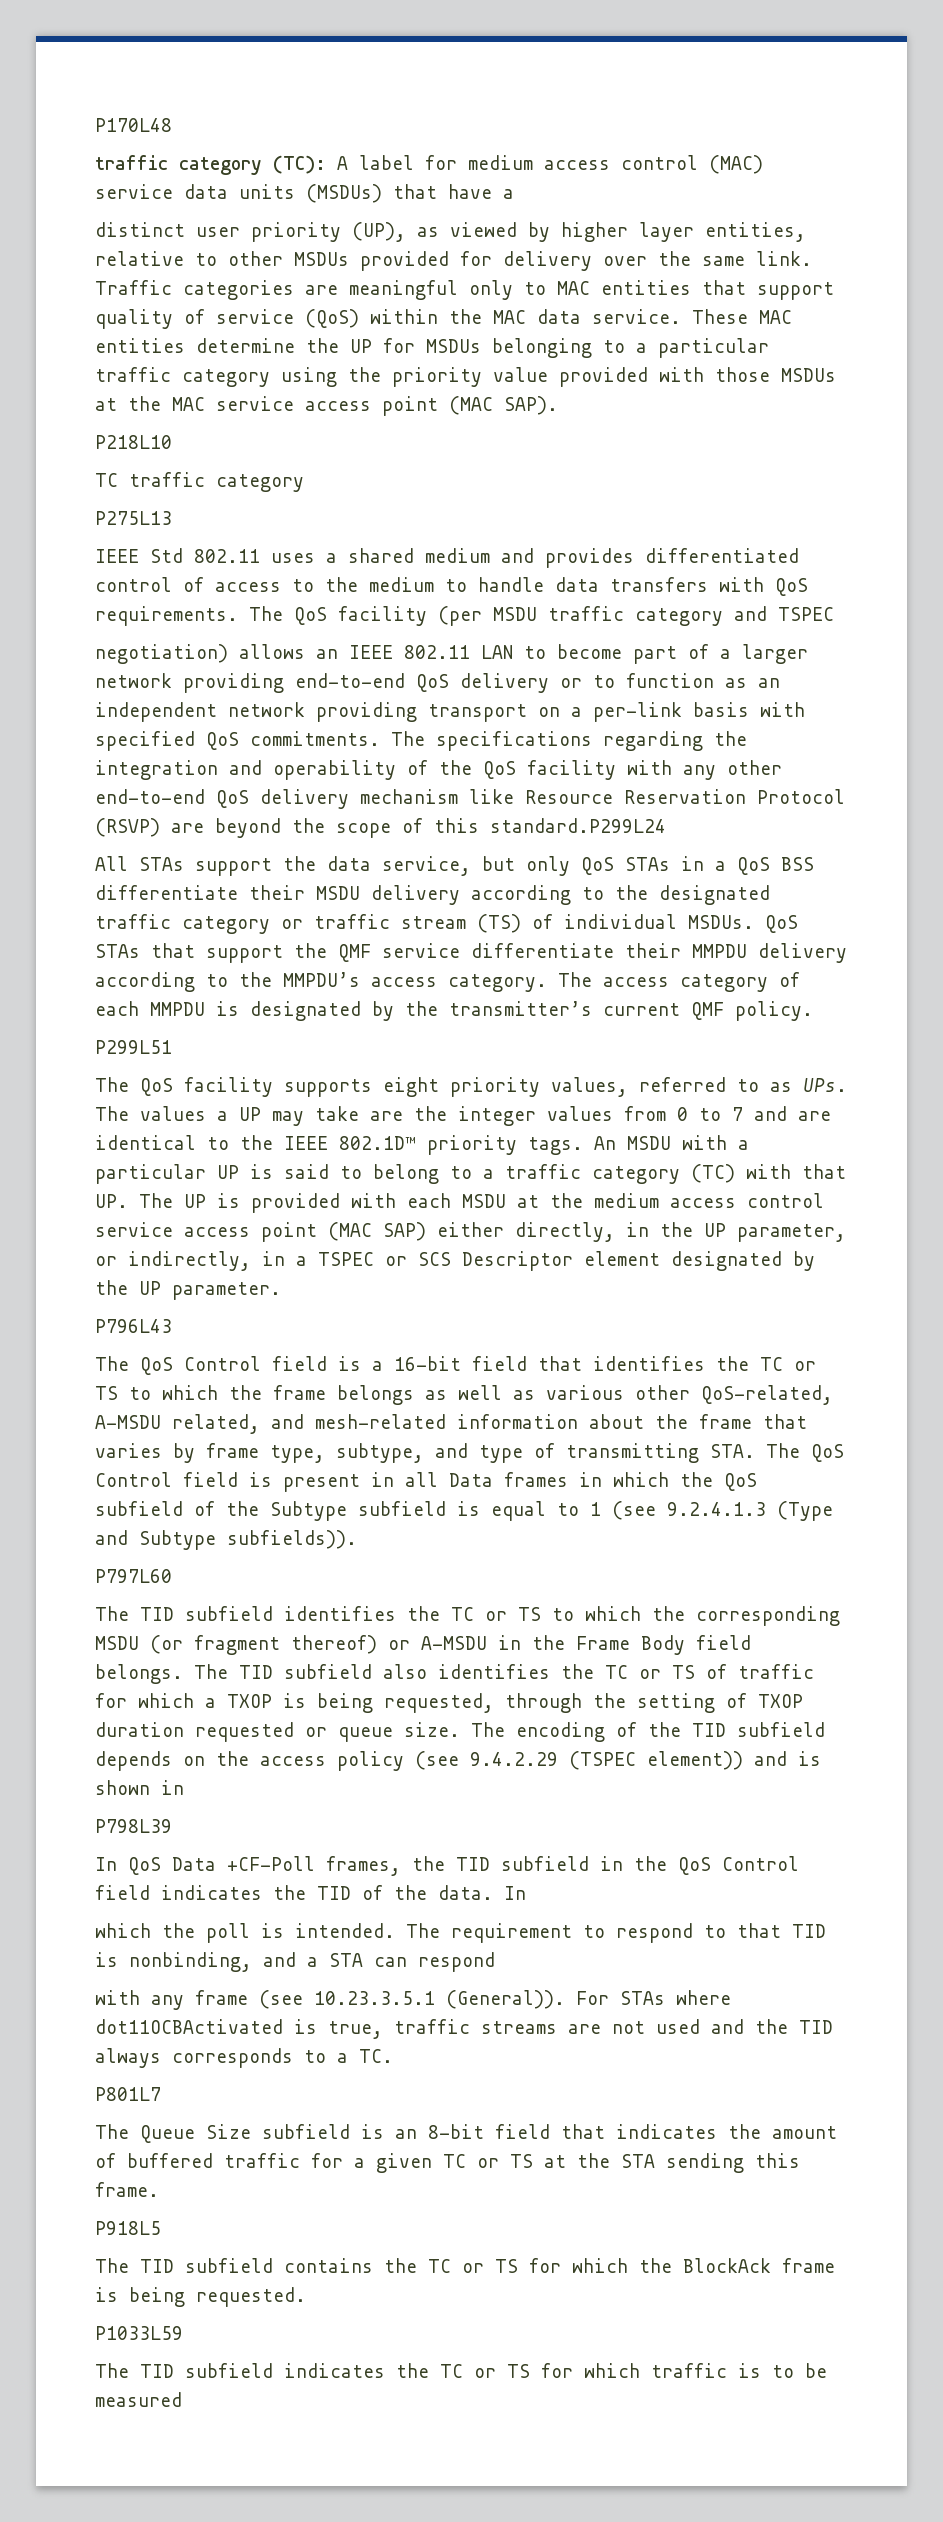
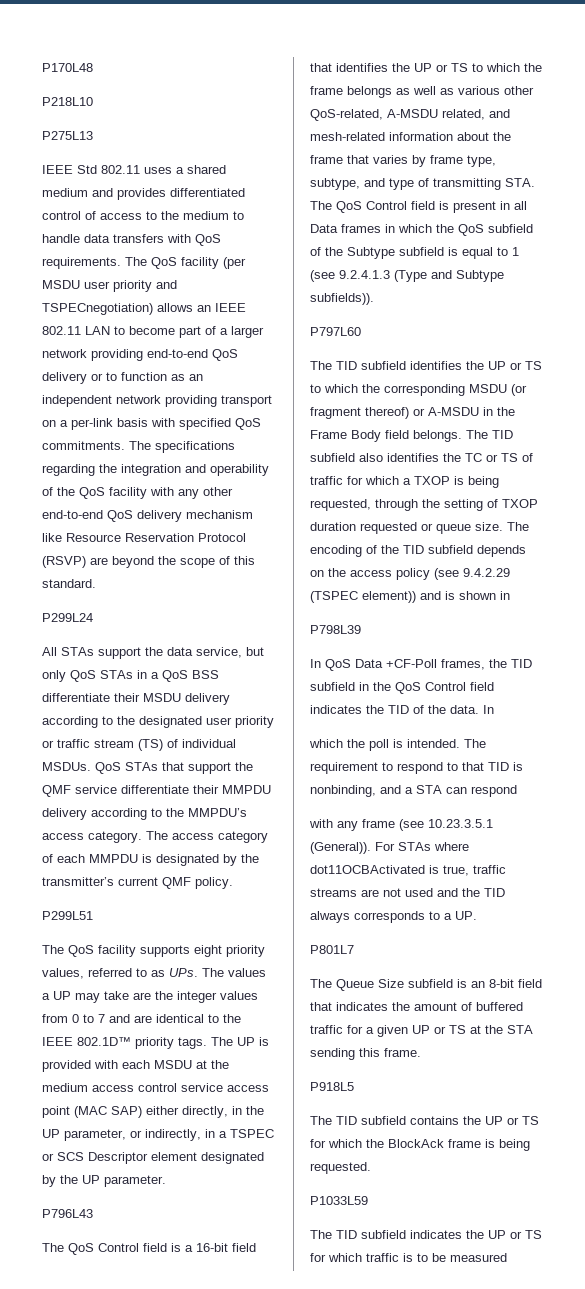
- traffic category (TC): A label for medium access control (MAC) service data units (MSDUs) that have a
- distinct user priority (UP), as viewed by higher layer entities, relative to other MSDUs provided for delivery over the same link. Traffic categories are meaningful only to MAC entities that support quality of service (QoS) within the MAC data service. These MAC entities determine the UP for MSDUs belonging to a particular traffic category using the priority value provided with those MSDUs at the MAC service access point (MAC SAP).
  P218L10
- TC traffic category
- The QoS facility (per MSDU traffic category and TSPEC
- negotiation) allows an IEEE 802.11 LAN to become part of a larger network providing end-to-end QoS delivery or to function as an independent network providing transport on a per-link basis with specified QoS commitments.
+ The QoS facility (per MSDU user priority and TSPECnegotiation) allows an IEEE 802.11 LAN to become part of a larger network providing end-to-end QoS delivery or to function as an independent network providing transport on a per-link basis with specified QoS commitments.
- The specifications regarding the integration and operability of the QoS facility with any other end-to-end QoS delivery mechanism like Resource Reservation Protocol (RSVP) are beyond the scope of this standard.P299L24
+ The specifications regarding the integration and operability of the QoS facility with any other end-to-end QoS delivery mechanism like Resource Reservation Protocol (RSVP) are beyond the scope of this standard.
+ P299L24
- All STAs support the data service, but only QoS STAs in a QoS BSS differentiate their MSDU delivery according to the designated traffic category or traffic stream (TS) of individual MSDUs.
+ All STAs support the data service, but only QoS STAs in a QoS BSS differentiate their MSDU delivery according to the designated user priority or traffic stream (TS) of individual MSDUs.
- An MSDU with a particular UP is said to belong to a traffic category (TC) with that UP. The UP is provided with each MSDU at the medium access control service access point (MAC SAP) either directly, in the UP parameter, or indirectly, in a TSPEC or SCS Descriptor element designated by the UP parameter.
+ The UP is provided with each MSDU at the medium access control service access point (MAC SAP) either directly, in the UP parameter, or indirectly, in a TSPEC or SCS Descriptor element designated by the UP parameter.
- The QoS Control field is a 16-bit field that identifies the TC or TS to which the frame belongs as well as various other QoS-related, A-MSDU related, and mesh-related information about the frame that varies by frame type, subtype, and type of transmitting STA. The QoS Control field is present in all Data frames in which the QoS subfield of the Subtype subfield is equal to 1 (see 9.2.4.1.3 (Type and Subtype subfields)).
+ The QoS Control field is a 16-bit field that identifies the UP or TS to which the frame belongs as well as various other QoS-related, A-MSDU related, and mesh-related information about the frame that varies by frame type, subtype, and type of transmitting STA. The QoS Control field is present in all Data frames in which the QoS subfield of the Subtype subfield is equal to 1 (see 9.2.4.1.3 (Type and Subtype subfields)).
- The TID subfield identifies the TC or TS to which the corresponding MSDU (or fragment thereof) or A-MSDU in the Frame Body field belongs.
+ The TID subfield identifies the UP or TS to which the corresponding MSDU (or fragment thereof) or A-MSDU in the Frame Body field belongs.
- For STAs where dot11OCBActivated is true, traffic streams are not used and the TID always corresponds to a TC.
+ For STAs where dot11OCBActivated is true, traffic streams are not used and the TID always corresponds to a UP.
- The Queue Size subfield is an 8-bit field that indicates the amount of buffered traffic for a given TC or TS at the STA sending this frame.
+ The Queue Size subfield is an 8-bit field that indicates the amount of buffered traffic for a given UP or TS at the STA sending this frame.
- The TID subfield contains the TC or TS for which the BlockAck frame is being requested.
+ The TID subfield contains the UP or TS for which the BlockAck frame is being requested.
- The TID subfield indicates the TC or TS for which traffic is to be measured
+ The TID subfield indicates the UP or TS for which traffic is to be measured

